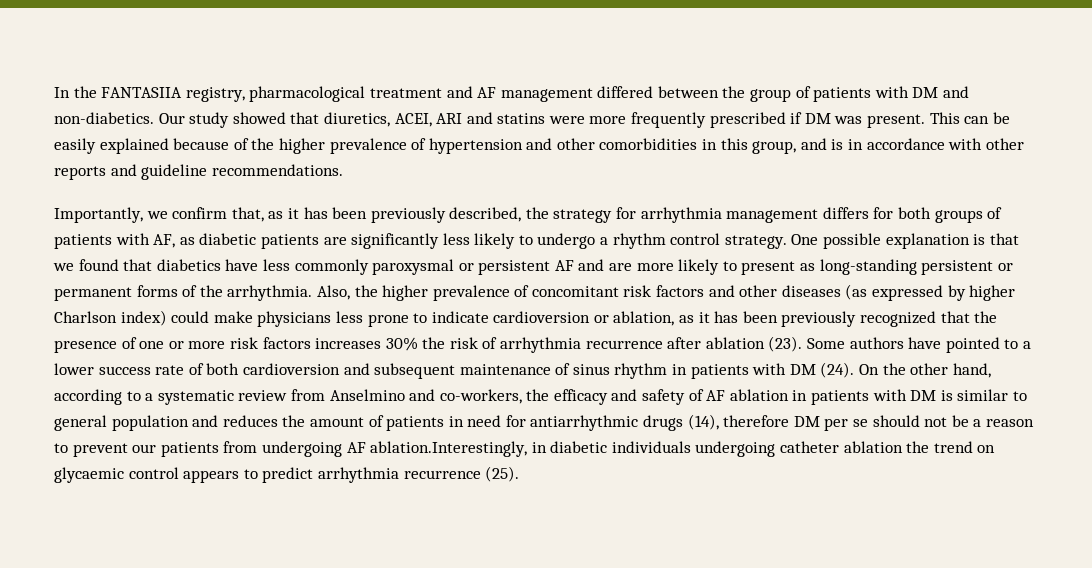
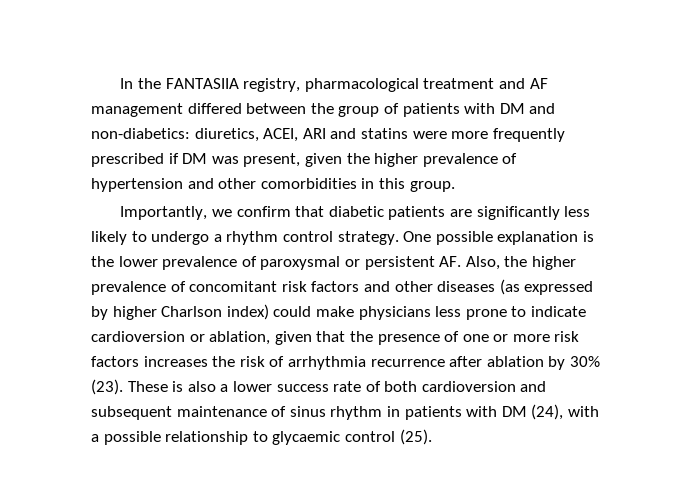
- In the FANTASIIA registry, pharmacological treatment and AF management differed between the group of patients with DM and non-diabetics. Our study showed that diuretics, ACEI, ARI and statins were more frequently prescribed if DM was present. This can be easily explained because of the higher prevalence of hypertension and other comorbidities in this group, and is in accordance with other reports and guideline recommendations.
- Importantly, we confirm that, as it has been previously described, the strategy for arrhythmia management differs for both groups of patients with AF, as diabetic patients are significantly less likely to undergo a rhythm control strategy.
+ In the FANTASIIA registry, pharmacological treatment and AF management differed between the group of patients with DM and non-diabetics: diuretics, ACEI, ARI and statins were more frequently prescribed if DM was present, given the higher prevalence of hypertension and other comorbidities in this group.
+ Importantly, we confirm that diabetic patients are significantly less likely to undergo a rhythm control strategy.
- One possible explanation is that we found that diabetics have less commonly paroxysmal or persistent AF and are more likely to present as long-standing persistent or permanent forms of the arrhythmia. Also, the higher prevalence of concomitant risk factors and other diseases (as expressed by higher Charlson index) could make physicians less prone to indicate cardioversion or ablation, as it has been previously recognized that the presence of one or more risk factors increases 30% the risk of arrhythmia recurrence after ablation (23). Some authors have pointed to a lower success rate of both cardioversion and subsequent maintenance of sinus rhythm in patients with DM (24). On the other hand, according to a systematic review from Anselmino and co-workers, the efficacy and safety of AF ablation in patients with DM is similar to general population and reduces the amount of patients in need for antiarrhythmic drugs (14), therefore DM per se should not be a reason to prevent our patients from undergoing AF ablation.Interestingly, in diabetic individuals undergoing catheter ablation the trend on glycaemic control appears to predict arrhythmia recurrence (25).
+ One possible explanation is the lower prevalence of paroxysmal or persistent AF. Also, the higher prevalence of concomitant risk factors and other diseases (as expressed by higher Charlson index) could make physicians less prone to indicate cardioversion or ablation, given that the presence of one or more risk factors increases the risk of arrhythmia recurrence after ablation by 30% (23). These is also a lower success rate of both cardioversion and subsequent maintenance of sinus rhythm in patients with DM (24), with a possible relationship to glycaemic control (25).

